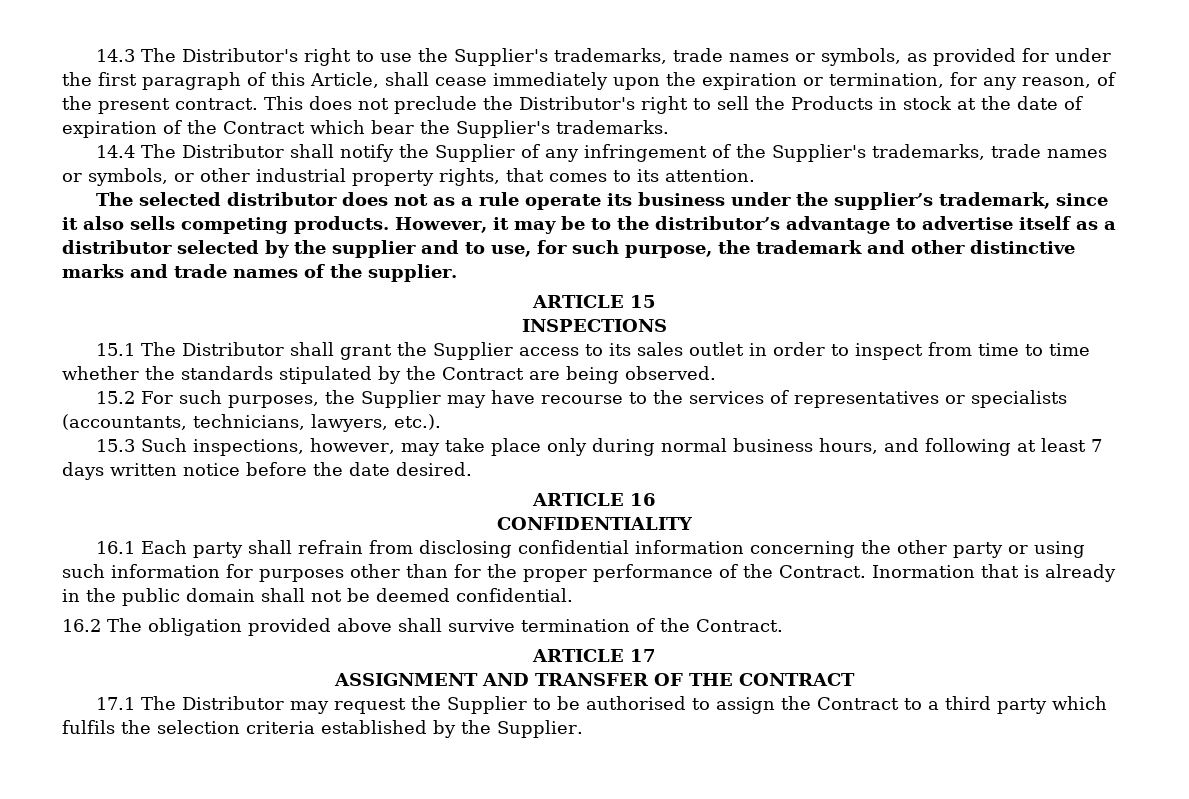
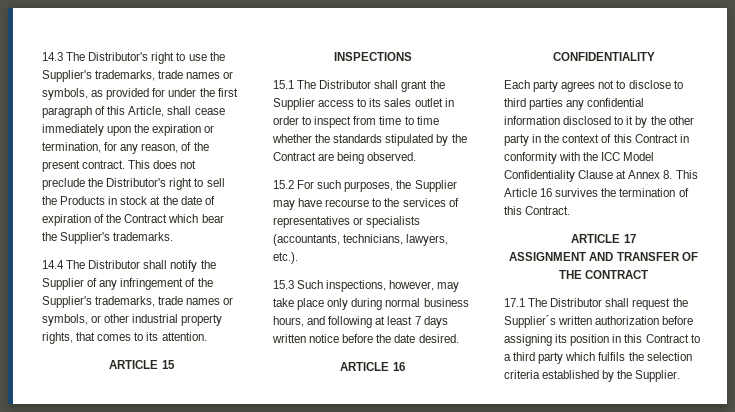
- The selected distributor does not as a rule operate its business under the supplier’s trademark, since it also sells competing products. However, it may be to the distributor’s advantage to advertise itself as a distributor selected by the supplier and to use, for such purpose, the trademark and other distinctive marks and trade names of the supplier.
- 16.1 Each party shall refrain from disclosing confidential information concerning the other party or using such information for purposes other than for the proper performance of the Contract. Inormation that is already in the public domain shall not be deemed confidential.
- 16.2 The obligation provided above shall survive termination of the Contract.
+ Each party agrees not to disclose to third parties any confidential information disclosed to it by the other party in the context of this Contract in conformity with the ICC Model Confidentiality Clause at Annex 8. This Article 16 survives the termination of this Contract.
- 17.1 The Distributor may request the Supplier to be authorised to assign the Contract to a third party which fulfils the selection criteria established by the Supplier.
+ 17.1 The Distributor shall request the Supplier´s written authorization before assigning its position in this Contract to a third party which fulfils the selection criteria established by the Supplier.

